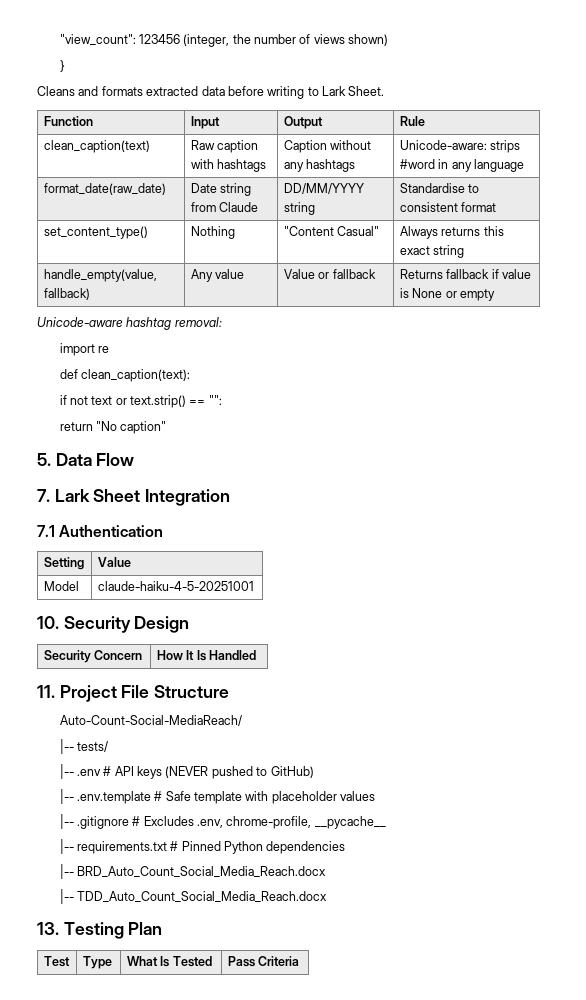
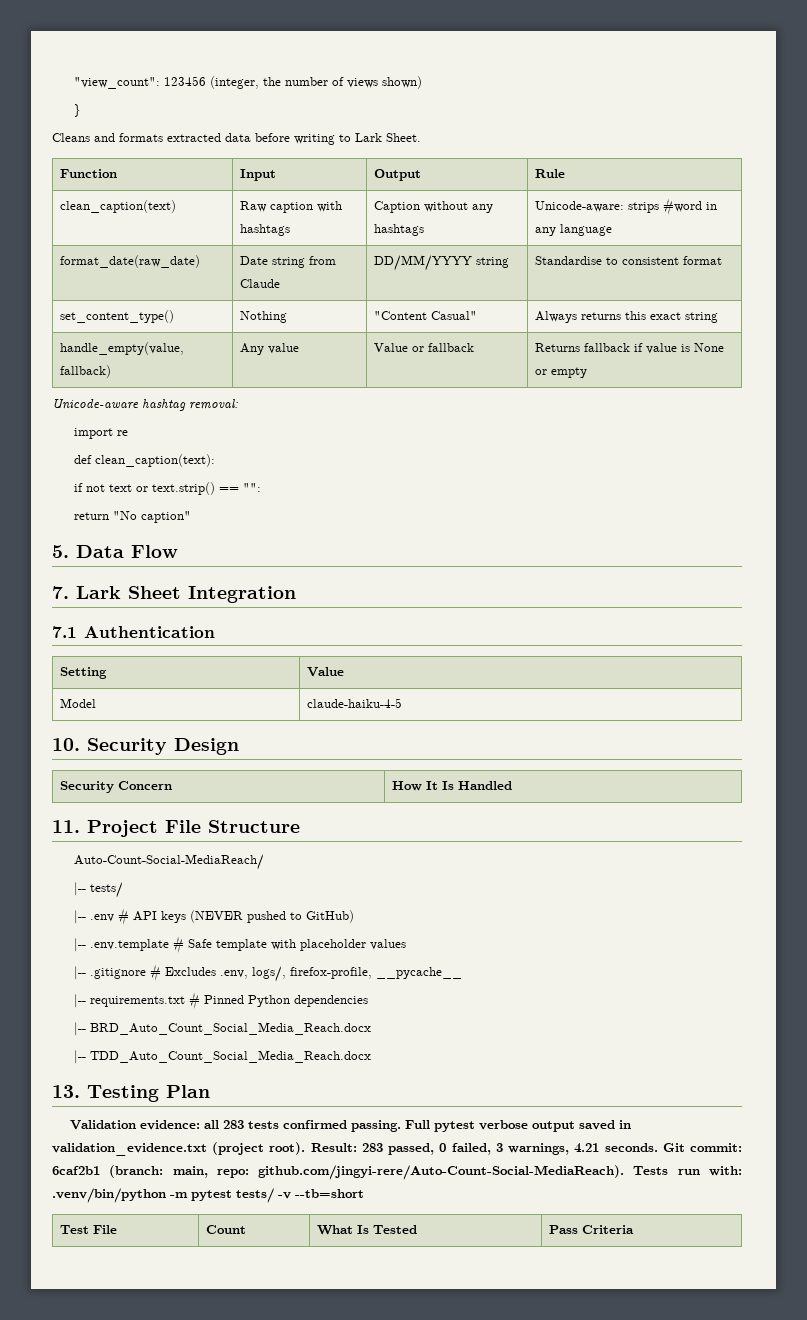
- Model | claude-haiku-4-5-20251001
+ Model | claude-haiku-4-5
- |-- .gitignore # Excludes .env, chrome-profile, __pycache__
+ |-- .gitignore # Excludes .env, logs/, firefox-profile, __pycache__
+ Validation evidence: all 283 tests confirmed passing. Full pytest verbose output saved in validation_evidence.txt (project root). Result: 283 passed, 0 failed, 3 warnings, 4.21 seconds. Git commit: 6caf2b1 (branch: main, repo: github.com/jingyi-rere/Auto-Count-Social-MediaReach). Tests run with: .venv/bin/python -m pytest tests/ -v --tb=short
- Test | Type | What Is Tested | Pass Criteria
+ Test File | Count | What Is Tested | Pass Criteria

